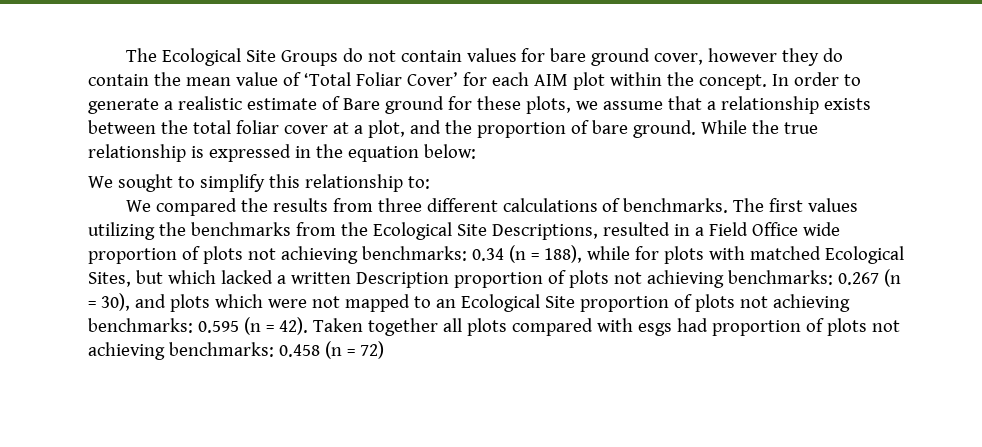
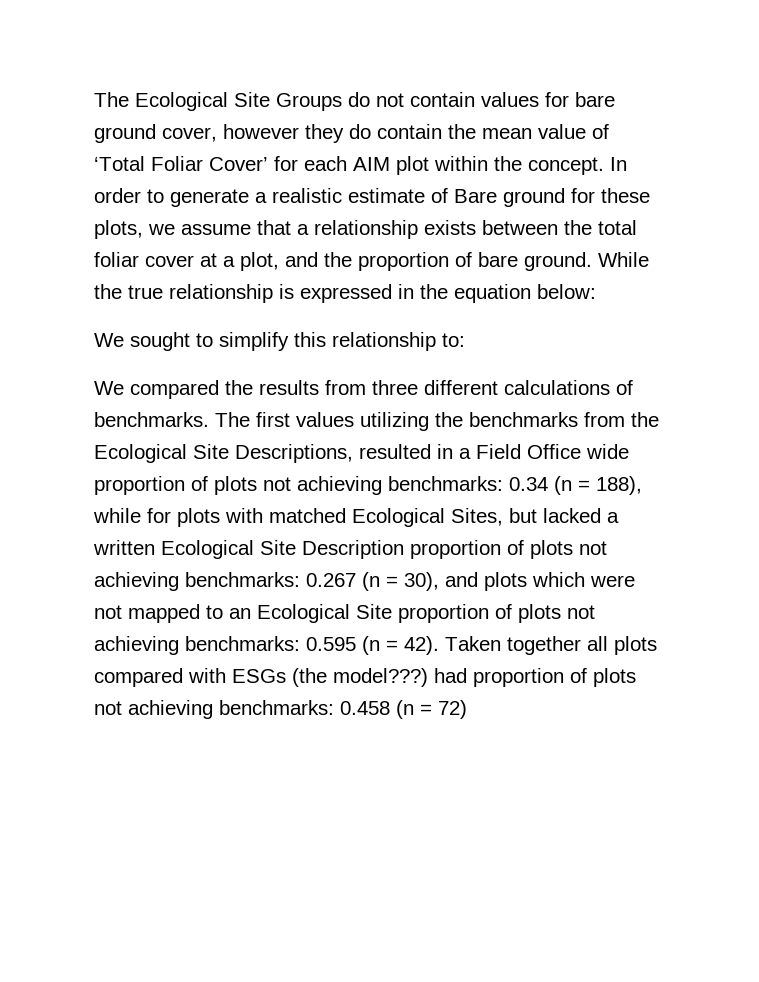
- 0.34 (n = 188), while for plots with matched Ecological Sites, but which lacked a written Description proportion of plots not achieving benchmarks:
+ 0.34 (n = 188), while for plots with matched Ecological Sites, but lacked a written Ecological Site Description proportion of plots not achieving benchmarks:
- Taken together all plots compared with esgs had proportion of plots not achieving benchmarks: 0.458 (n = 72)
+ Taken together all plots compared with ESGs (the model???) had proportion of plots not achieving benchmarks: 0.458 (n = 72)

